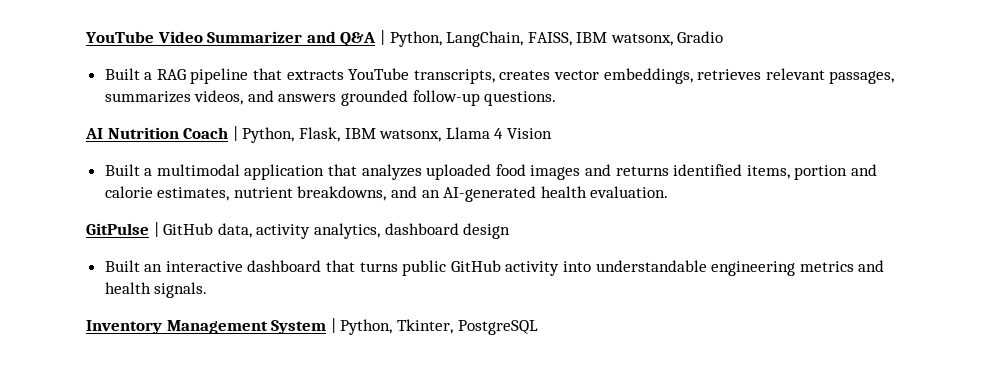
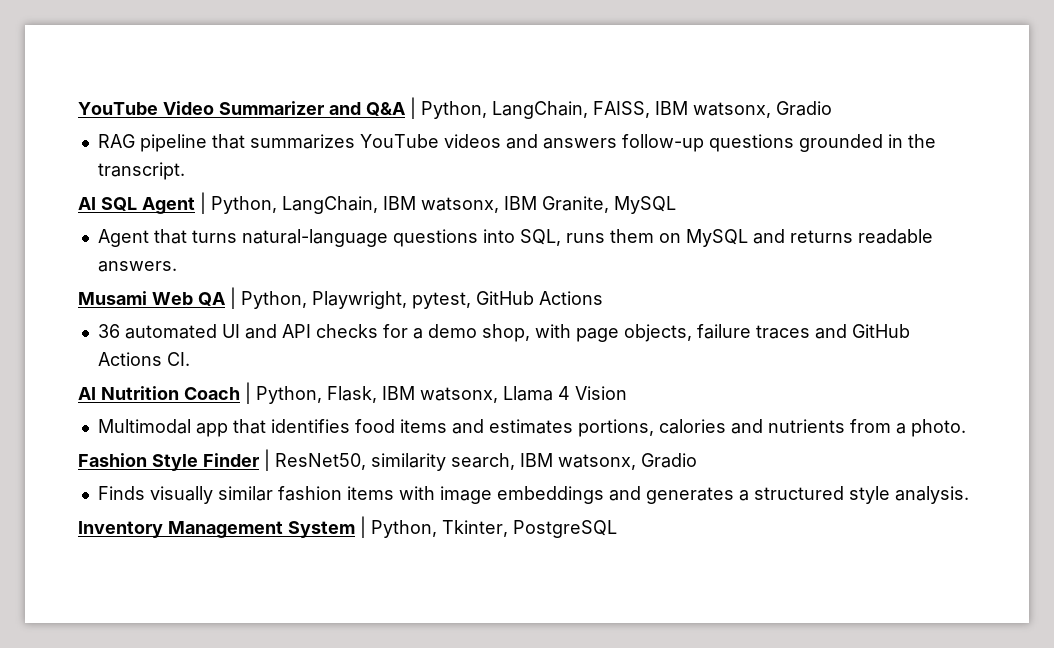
- Built a RAG pipeline that extracts YouTube transcripts, creates vector embeddings, retrieves relevant passages, summarizes videos, and answers grounded follow-up questions.
+ RAG pipeline that summarizes YouTube videos and answers follow-up questions grounded in the transcript.
+ AI SQL Agent | Python, LangChain, IBM watsonx, IBM Granite, MySQL
+ Agent that turns natural-language questions into SQL, runs them on MySQL and returns readable answers.
+ Musami Web QA | Python, Playwright, pytest, GitHub Actions
+ 36 automated UI and API checks for a demo shop, with page objects, failure traces and GitHub Actions CI.
- Built a multimodal application that analyzes uploaded food images and returns identified items, portion and calorie estimates, nutrient breakdowns, and an AI-generated health evaluation.
- GitPulse | GitHub data, activity analytics, dashboard design
- Built an interactive dashboard that turns public GitHub activity into understandable engineering metrics and health signals.
+ Multimodal app that identifies food items and estimates portions, calories and nutrients from a photo.
+ Fashion Style Finder | ResNet50, similarity search, IBM watsonx, Gradio
+ Finds visually similar fashion items with image embeddings and generates a structured style analysis.

